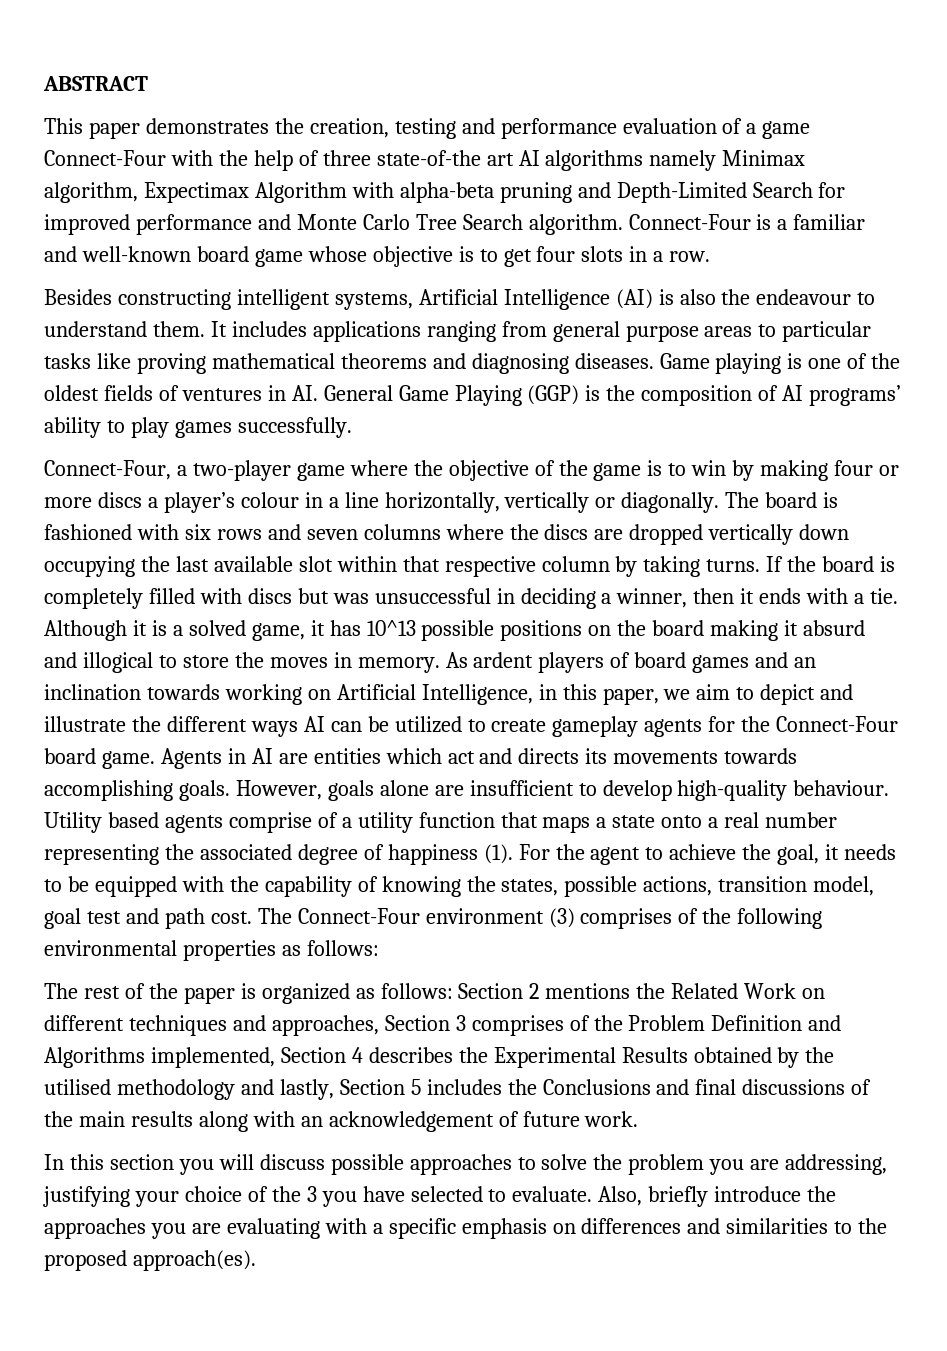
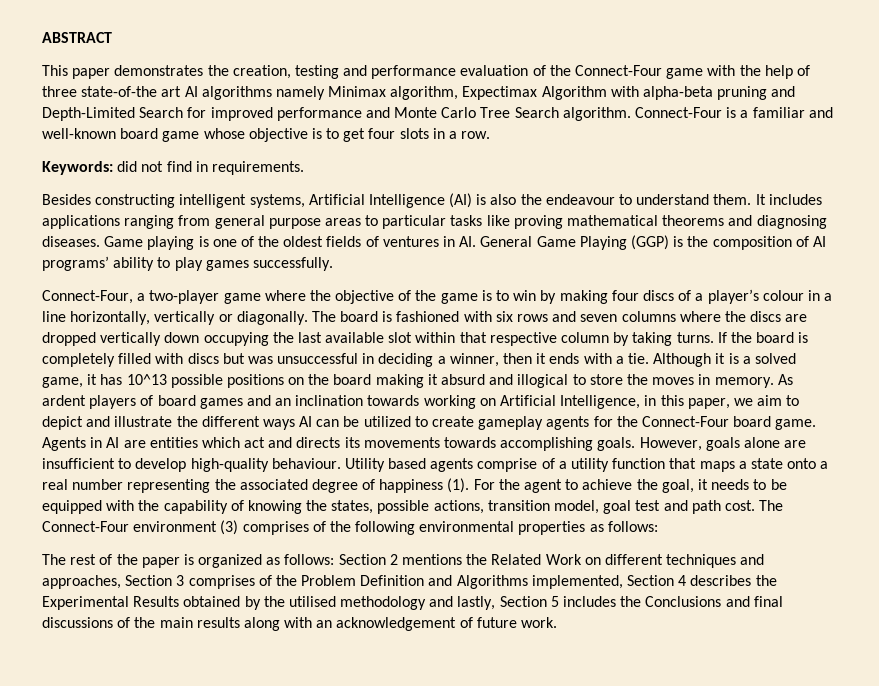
- This paper demonstrates the creation, testing and performance evaluation of a game Connect-Four with the help of three state-of-the art AI algorithms namely Minimax algorithm, Expectimax Algorithm with alpha-beta pruning and Depth-Limited Search for improved performance and Monte Carlo Tree Search algorithm.
+ This paper demonstrates the creation, testing and performance evaluation of the Connect-Four game with the help of three state-of-the art AI algorithms namely Minimax algorithm, Expectimax Algorithm with alpha-beta pruning and Depth-Limited Search for improved performance and Monte Carlo Tree Search algorithm.
+ Keywords: did not find in requirements.
- Connect-Four, a two-player game where the objective of the game is to win by making four or more discs a player’s colour in a line horizontally, vertically or diagonally.
+ Connect-Four, a two-player game where the objective of the game is to win by making four discs of a player’s colour in a line horizontally, vertically or diagonally.
- In this section you will discuss possible approaches to solve the problem you are addressing, justifying your choice of the 3 you have selected to evaluate. Also, briefly introduce the approaches you are evaluating with a specific emphasis on differences and similarities to the proposed approach(es).

